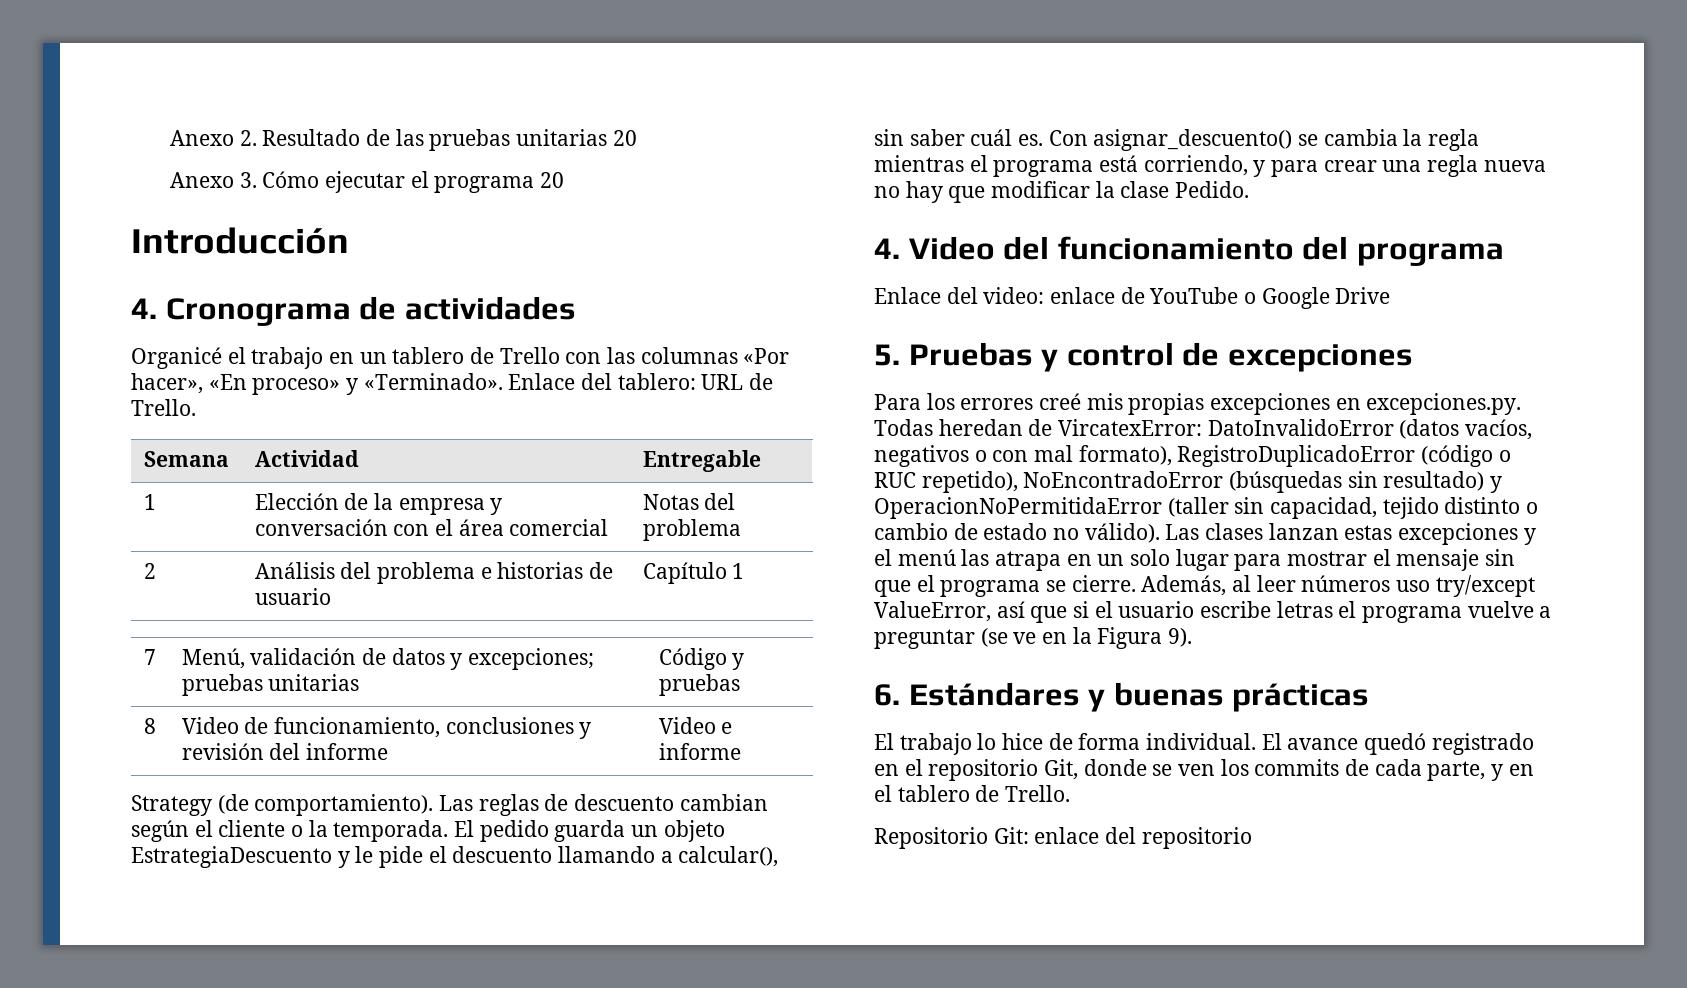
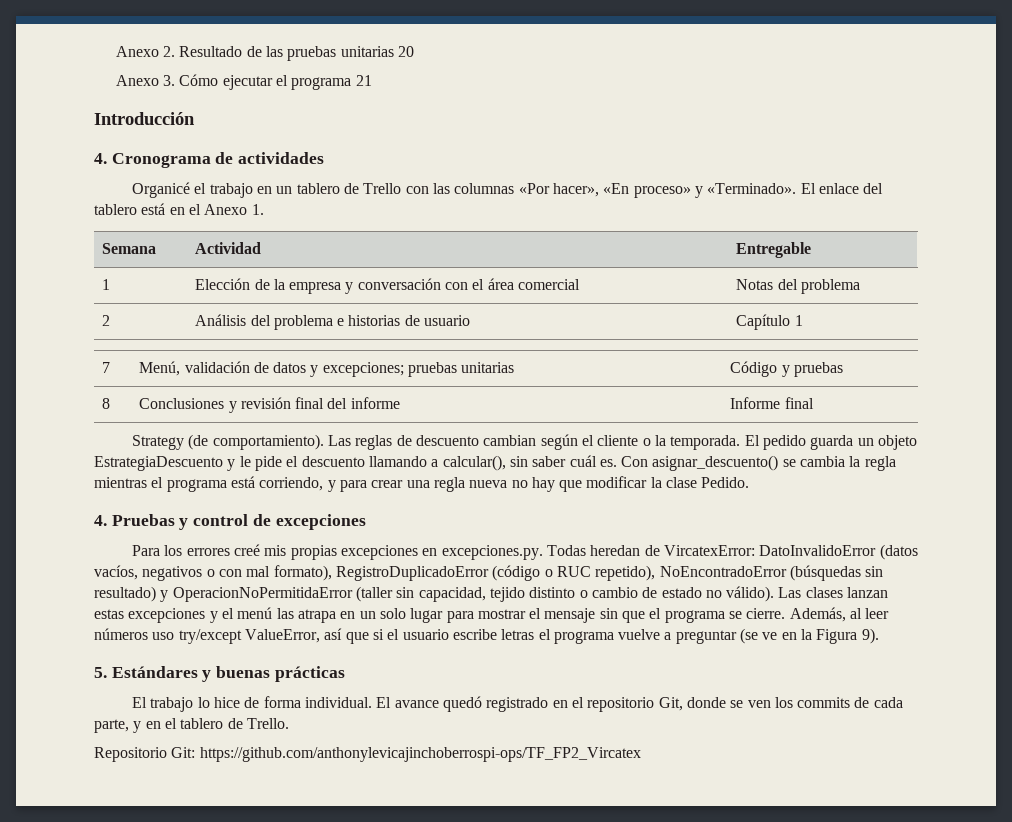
- Anexo 3. Cómo ejecutar el programa 20
+ Anexo 3. Cómo ejecutar el programa 21
- Enlace del tablero: URL de Trello.
+ El enlace del tablero está en el Anexo 1.
- 8 | Video de funcionamiento, conclusiones y revisión del informe | Video e informe
+ 8 | Conclusiones y revisión final del informe | Informe final
- 4. Video del funcionamiento del programa
- Enlace del video: enlace de YouTube o Google Drive
- 5. Pruebas y control de excepciones
+ 4. Pruebas y control de excepciones
- 6. Estándares y buenas prácticas
+ 5. Estándares y buenas prácticas
- Repositorio Git: enlace del repositorio
+ Repositorio Git: https://github.com/anthonylevicajinchoberrospi-ops/TF_FP2_Vircatex

